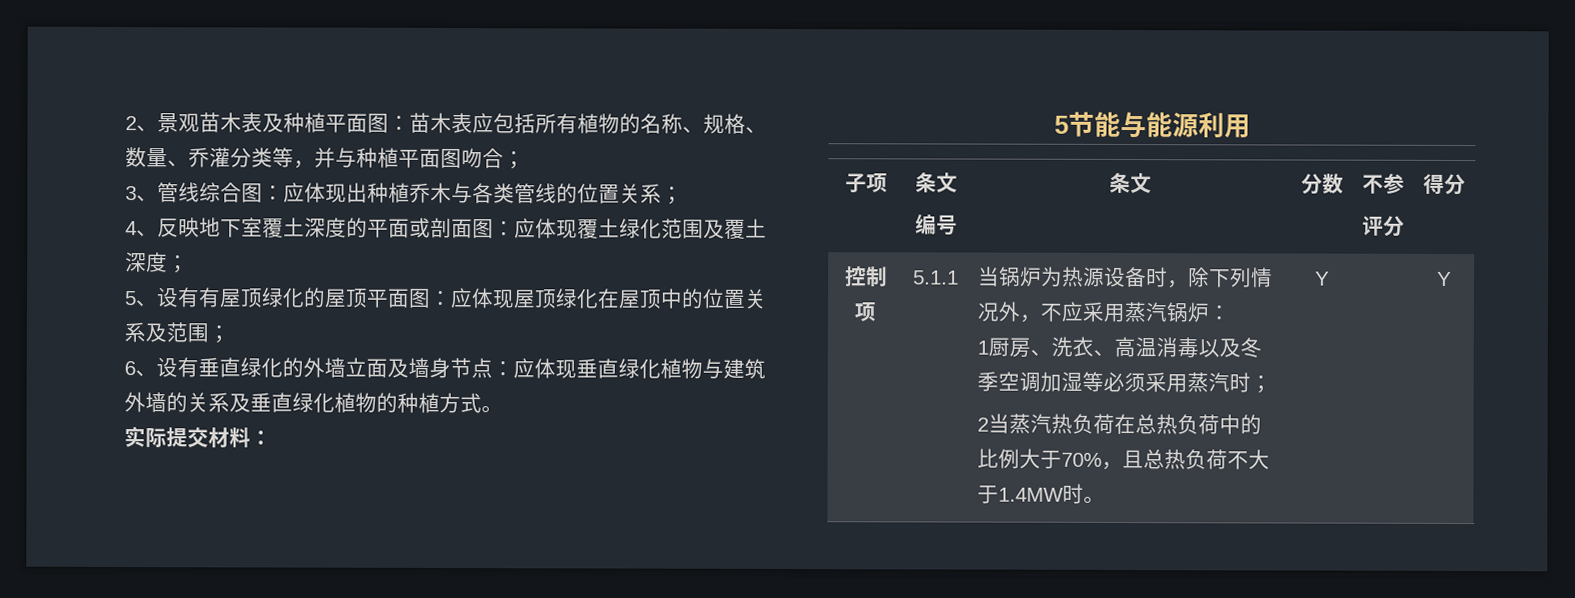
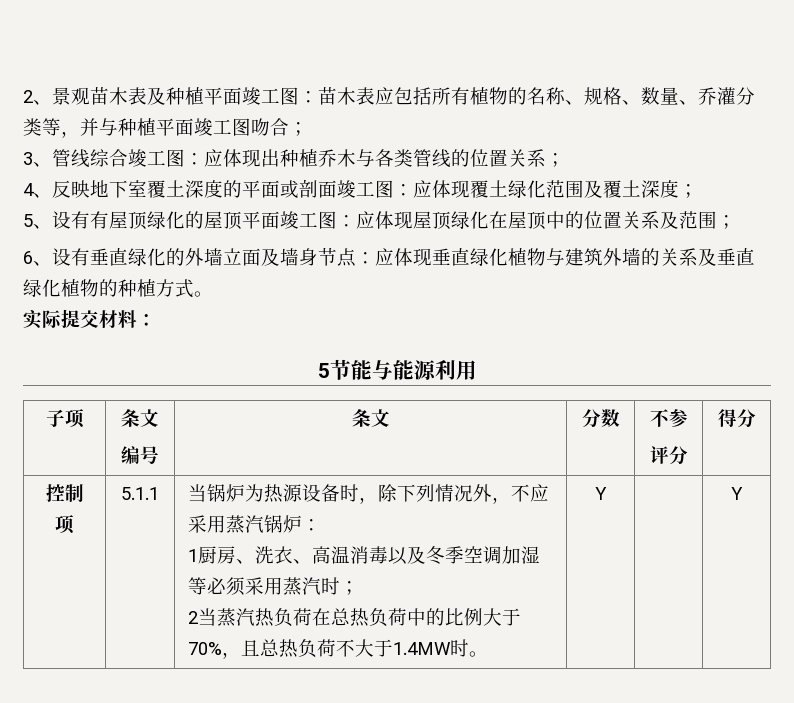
- 2、景观苗木表及种植平面图：苗木表应包括所有植物的名称、规格、数量、乔灌分类等，并与种植平面图吻合；
+ 2、景观苗木表及种植平面竣工图：苗木表应包括所有植物的名称、规格、数量、乔灌分类等，并与种植平面竣工图吻合；
- 3、管线综合图：应体现出种植乔木与各类管线的位置关系；
+ 3、管线综合竣工图：应体现出种植乔木与各类管线的位置关系；
- 4、反映地下室覆土深度的平面或剖面图：应体现覆土绿化范围及覆土深度；
+ 4、反映地下室覆土深度的平面或剖面竣工图：应体现覆土绿化范围及覆土深度；
- 5、设有有屋顶绿化的屋顶平面图：应体现屋顶绿化在屋顶中的位置关系及范围；
+ 5、设有有屋顶绿化的屋顶平面竣工图：应体现屋顶绿化在屋顶中的位置关系及范围；

